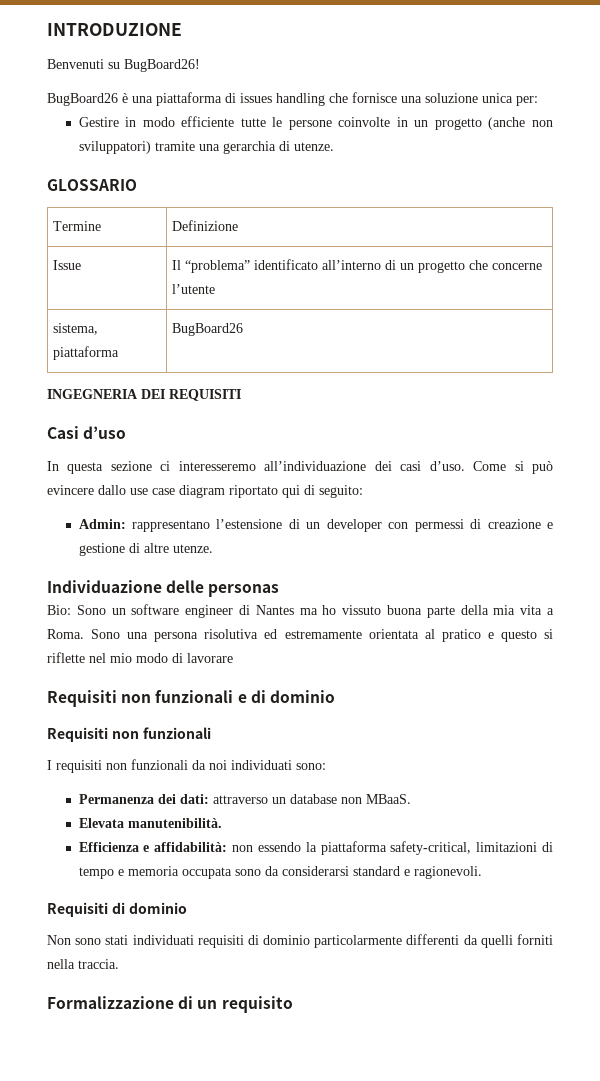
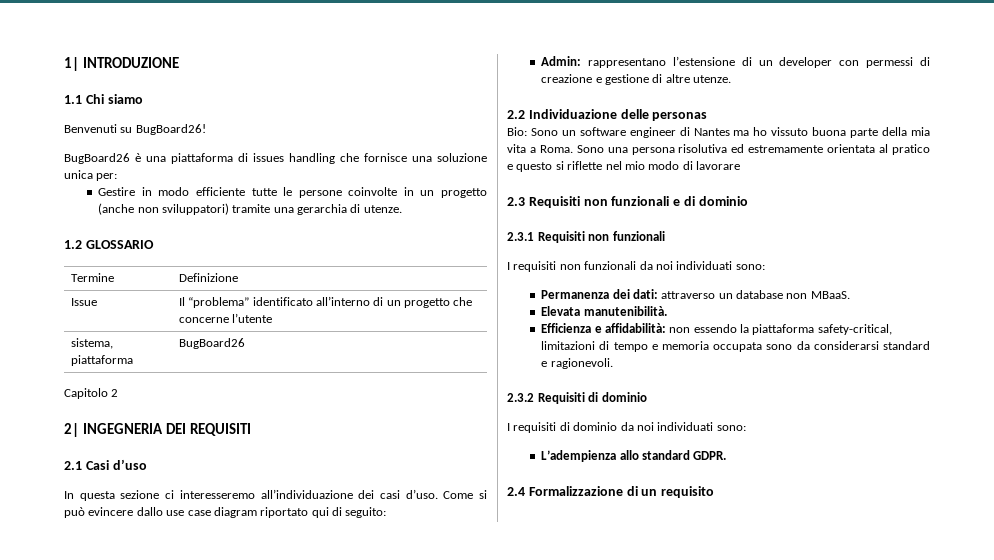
- INTRODUZIONE
+ 1| INTRODUZIONE
+ 1.1 Chi siamo
- GLOSSARIO
+ 1.2 GLOSSARIO
- INGEGNERIA DEI REQUISITI
+ Capitolo 2
+ 2| INGEGNERIA DEI REQUISITI
- Casi d’uso
+ 2.1 Casi d’uso
- Individuazione delle personas
+ 2.2 Individuazione delle personas
- Requisiti non funzionali e di dominio
- Requisiti non funzionali
+ 2.3 Requisiti non funzionali e di dominio
+ 2.3.1 Requisiti non funzionali
- Requisiti di dominio
+ 2.3.2 Requisiti di dominio
- Non sono stati individuati requisiti di dominio particolarmente differenti da quelli forniti nella traccia.
- Formalizzazione di un requisito
+ I requisiti di dominio da noi individuati sono:
+ L’adempienza allo standard GDPR.
+ 2.4 Formalizzazione di un requisito

